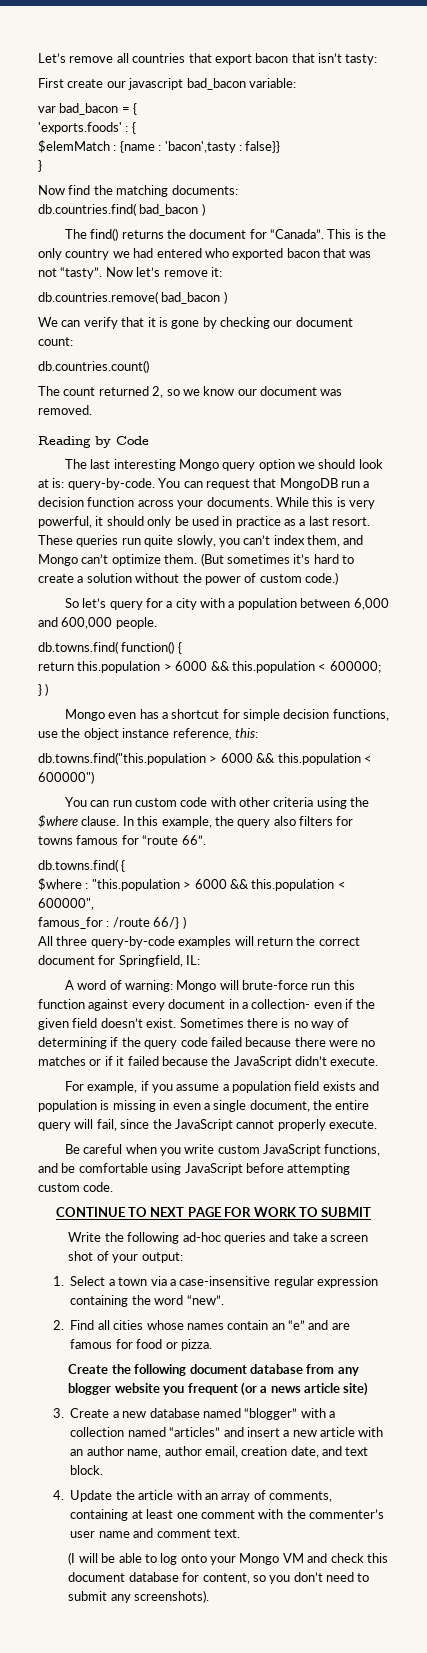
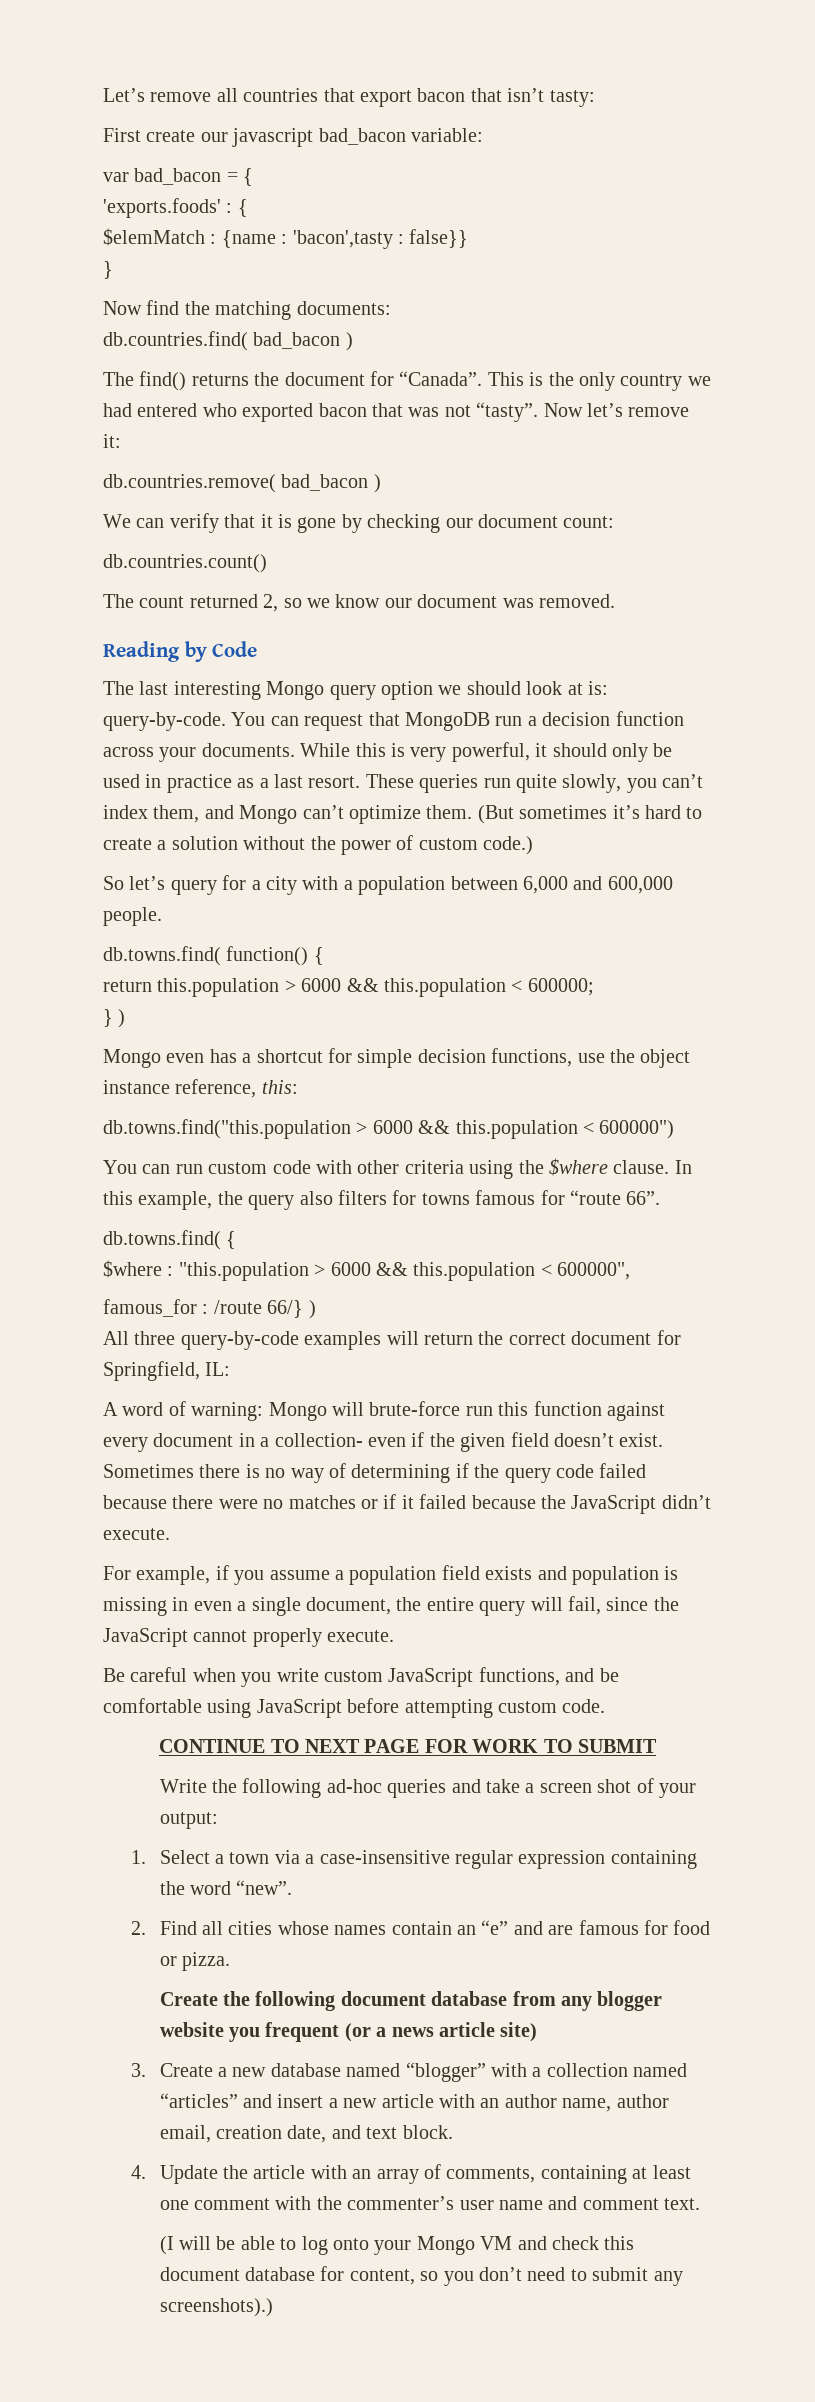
- (I will be able to log onto your Mongo VM and check this document database for content, so you don’t need to submit any screenshots).
+ (I will be able to log onto your Mongo VM and check this document database for content, so you don’t need to submit any screenshots).)

